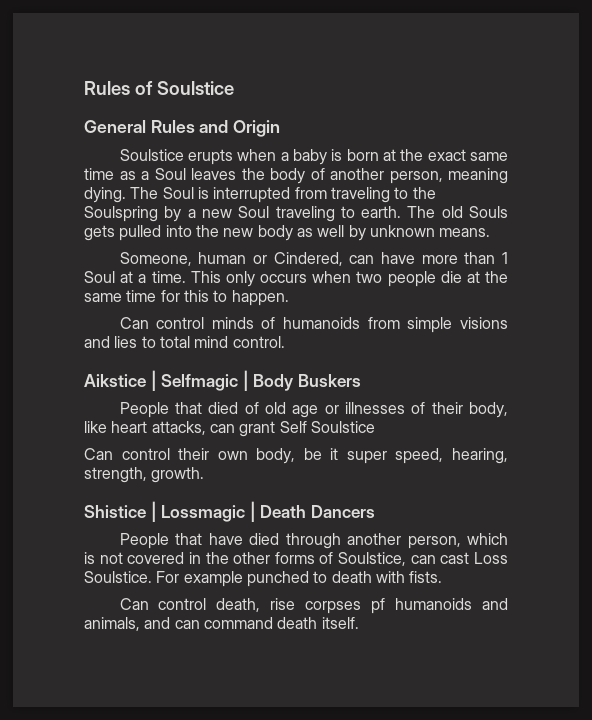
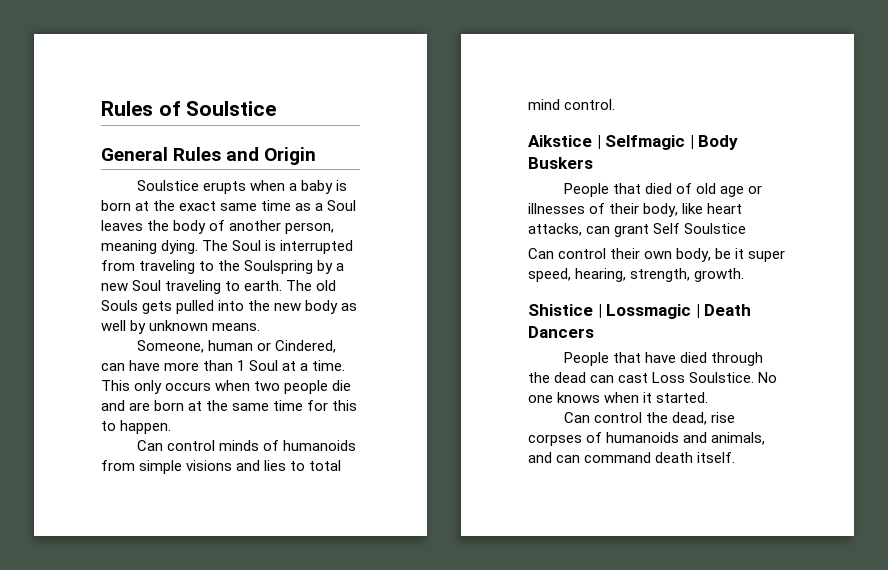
- This only occurs when two people die at the same time for this to happen.
+ This only occurs when two people die and are born at the same time for this to happen.
- People that have died through another person, which is not covered in the other forms of Soulstice, can cast Loss Soulstice. For example punched to death with fists.
- Can control death, rise corpses pf humanoids and animals, and can command death itself.
+ People that have died through the dead can cast Loss Soulstice. No one knows when it started.
+ Can control the dead, rise corpses of humanoids and animals, and can command death itself.

